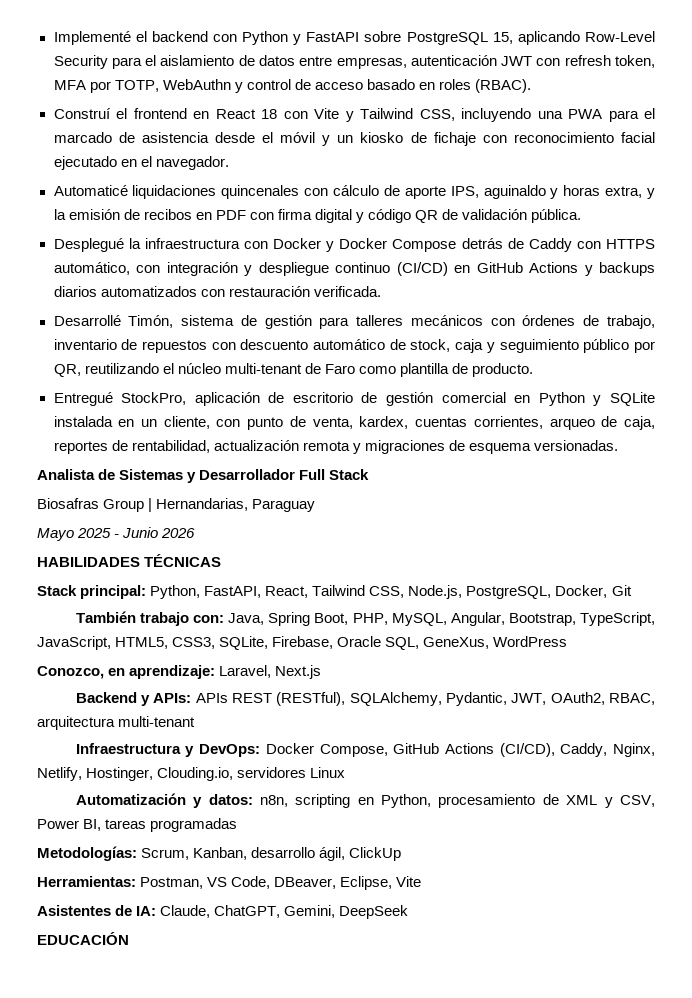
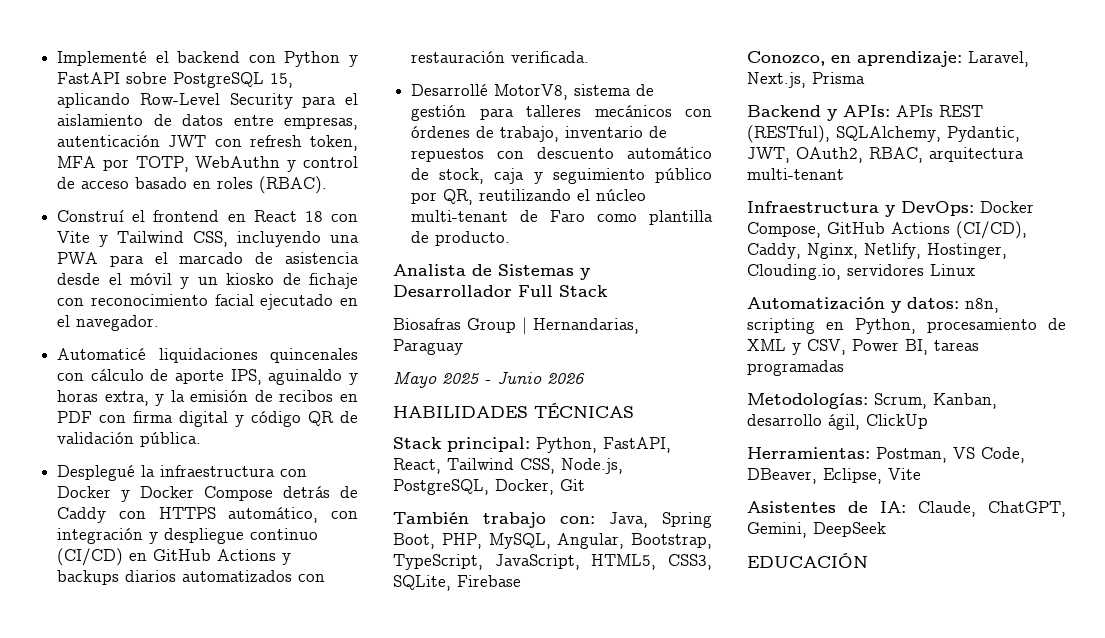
- Desarrollé Timón, sistema de gestión para talleres mecánicos con órdenes de trabajo, inventario de repuestos con descuento automático de stock, caja y seguimiento público por QR, reutilizando el núcleo multi-tenant de Faro como plantilla de producto.
+ Desarrollé MotorV8, sistema de gestión para talleres mecánicos con órdenes de trabajo, inventario de repuestos con descuento automático de stock, caja y seguimiento público por QR, reutilizando el núcleo multi-tenant de Faro como plantilla de producto.
- Entregué StockPro, aplicación de escritorio de gestión comercial en Python y SQLite instalada en un cliente, con punto de venta, kardex, cuentas corrientes, arqueo de caja, reportes de rentabilidad, actualización remota y migraciones de esquema versionadas.
- También trabajo con: Java, Spring Boot, PHP, MySQL, Angular, Bootstrap, TypeScript, JavaScript, HTML5, CSS3, SQLite, Firebase, Oracle SQL, GeneXus, WordPress
+ También trabajo con: Java, Spring Boot, PHP, MySQL, Angular, Bootstrap, TypeScript, JavaScript, HTML5, CSS3, SQLite, Firebase
- Conozco, en aprendizaje: Laravel, Next.js
+ Conozco, en aprendizaje: Laravel, Next.js, Prisma

